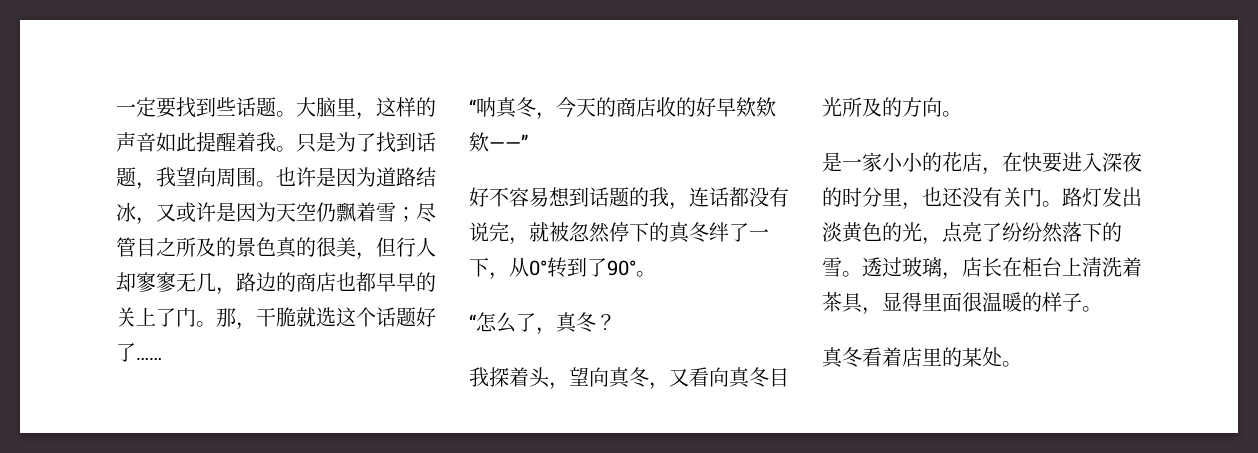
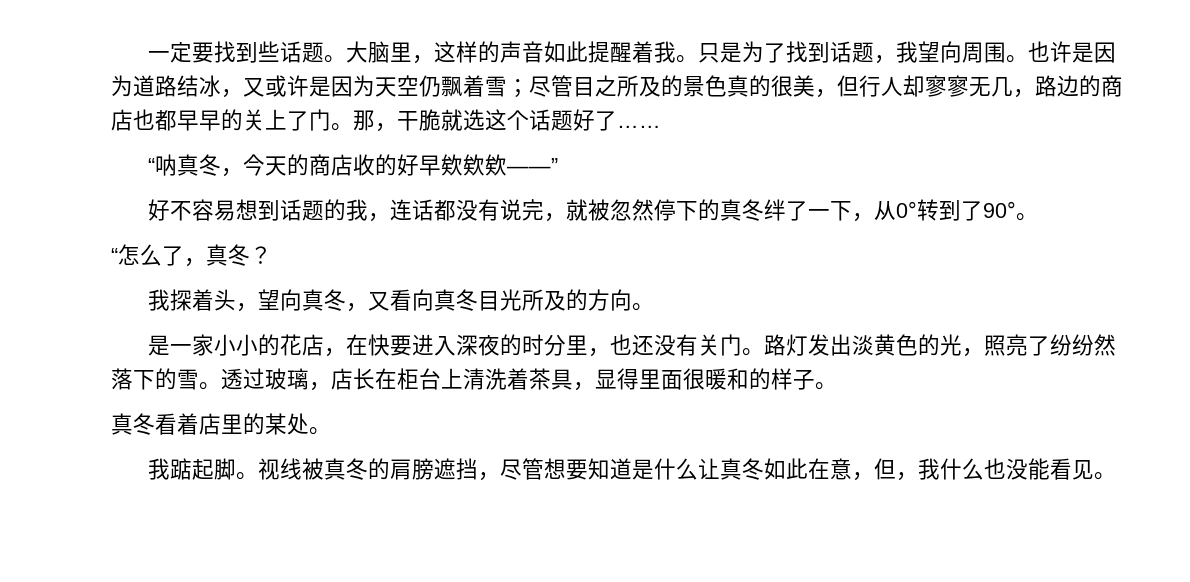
- 路灯发出淡黄色的光，点亮了纷纷然落下的雪。
+ 路灯发出淡黄色的光，照亮了纷纷然落下的雪。
- 透过玻璃，店长在柜台上清洗着茶具，显得里面很温暖的样子。
+ 透过玻璃，店长在柜台上清洗着茶具，显得里面很暖和的样子。
+ 我踮起脚。视线被真冬的肩膀遮挡，尽管想要知道是什么让真冬如此在意，但，我什么也没能看见。

